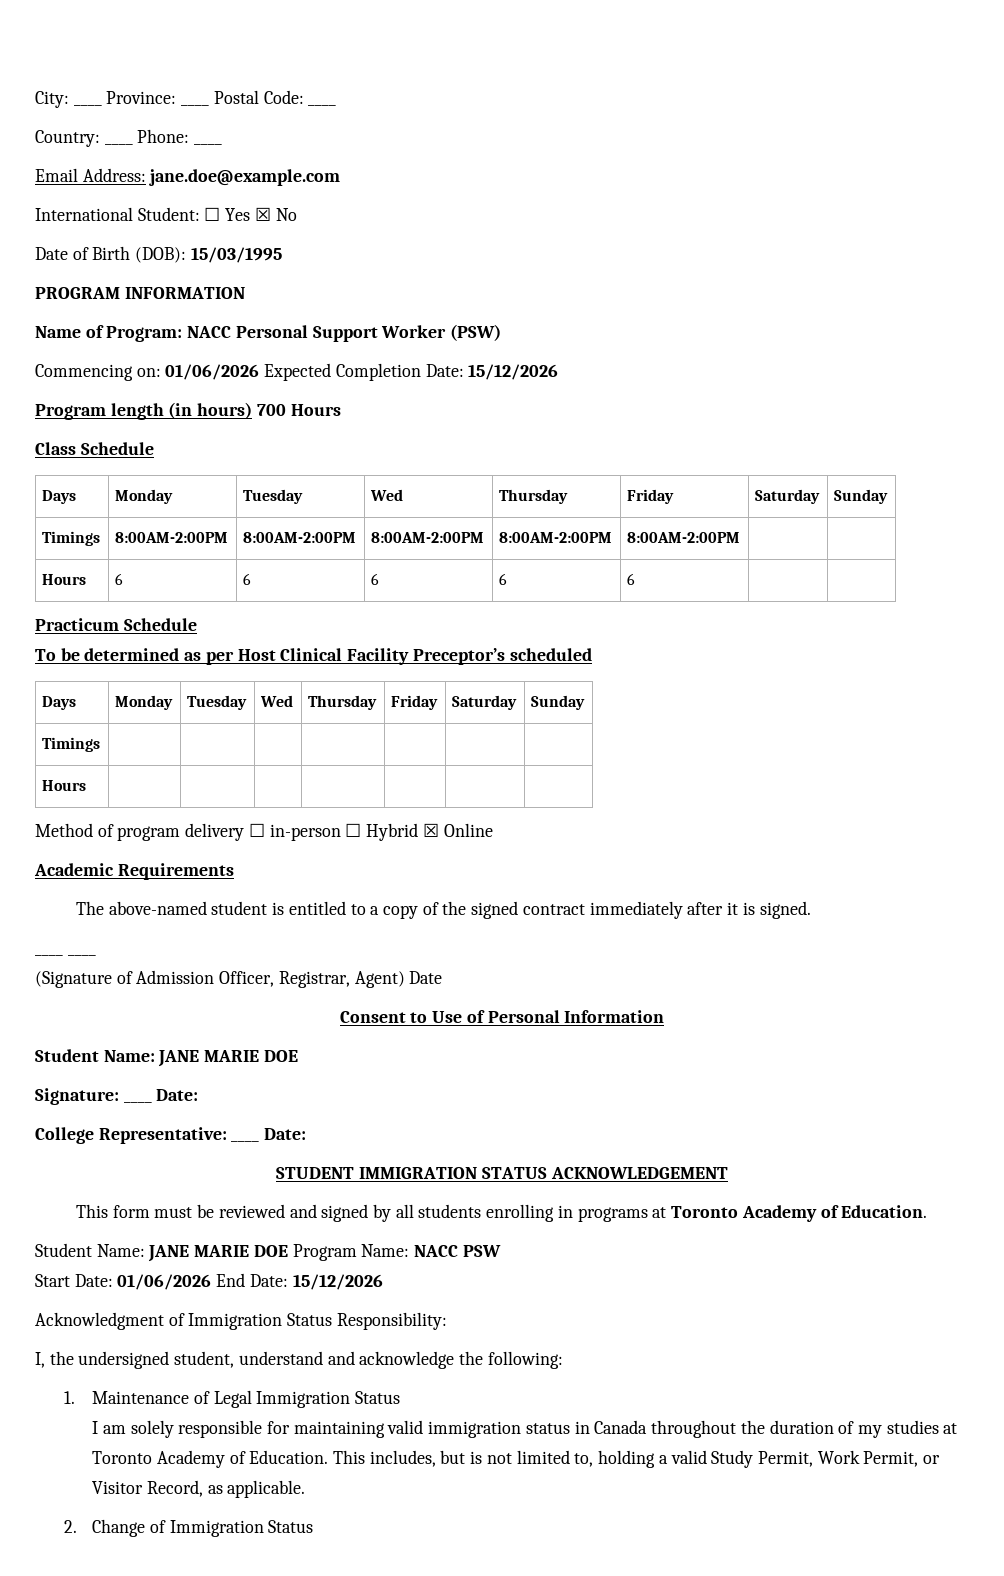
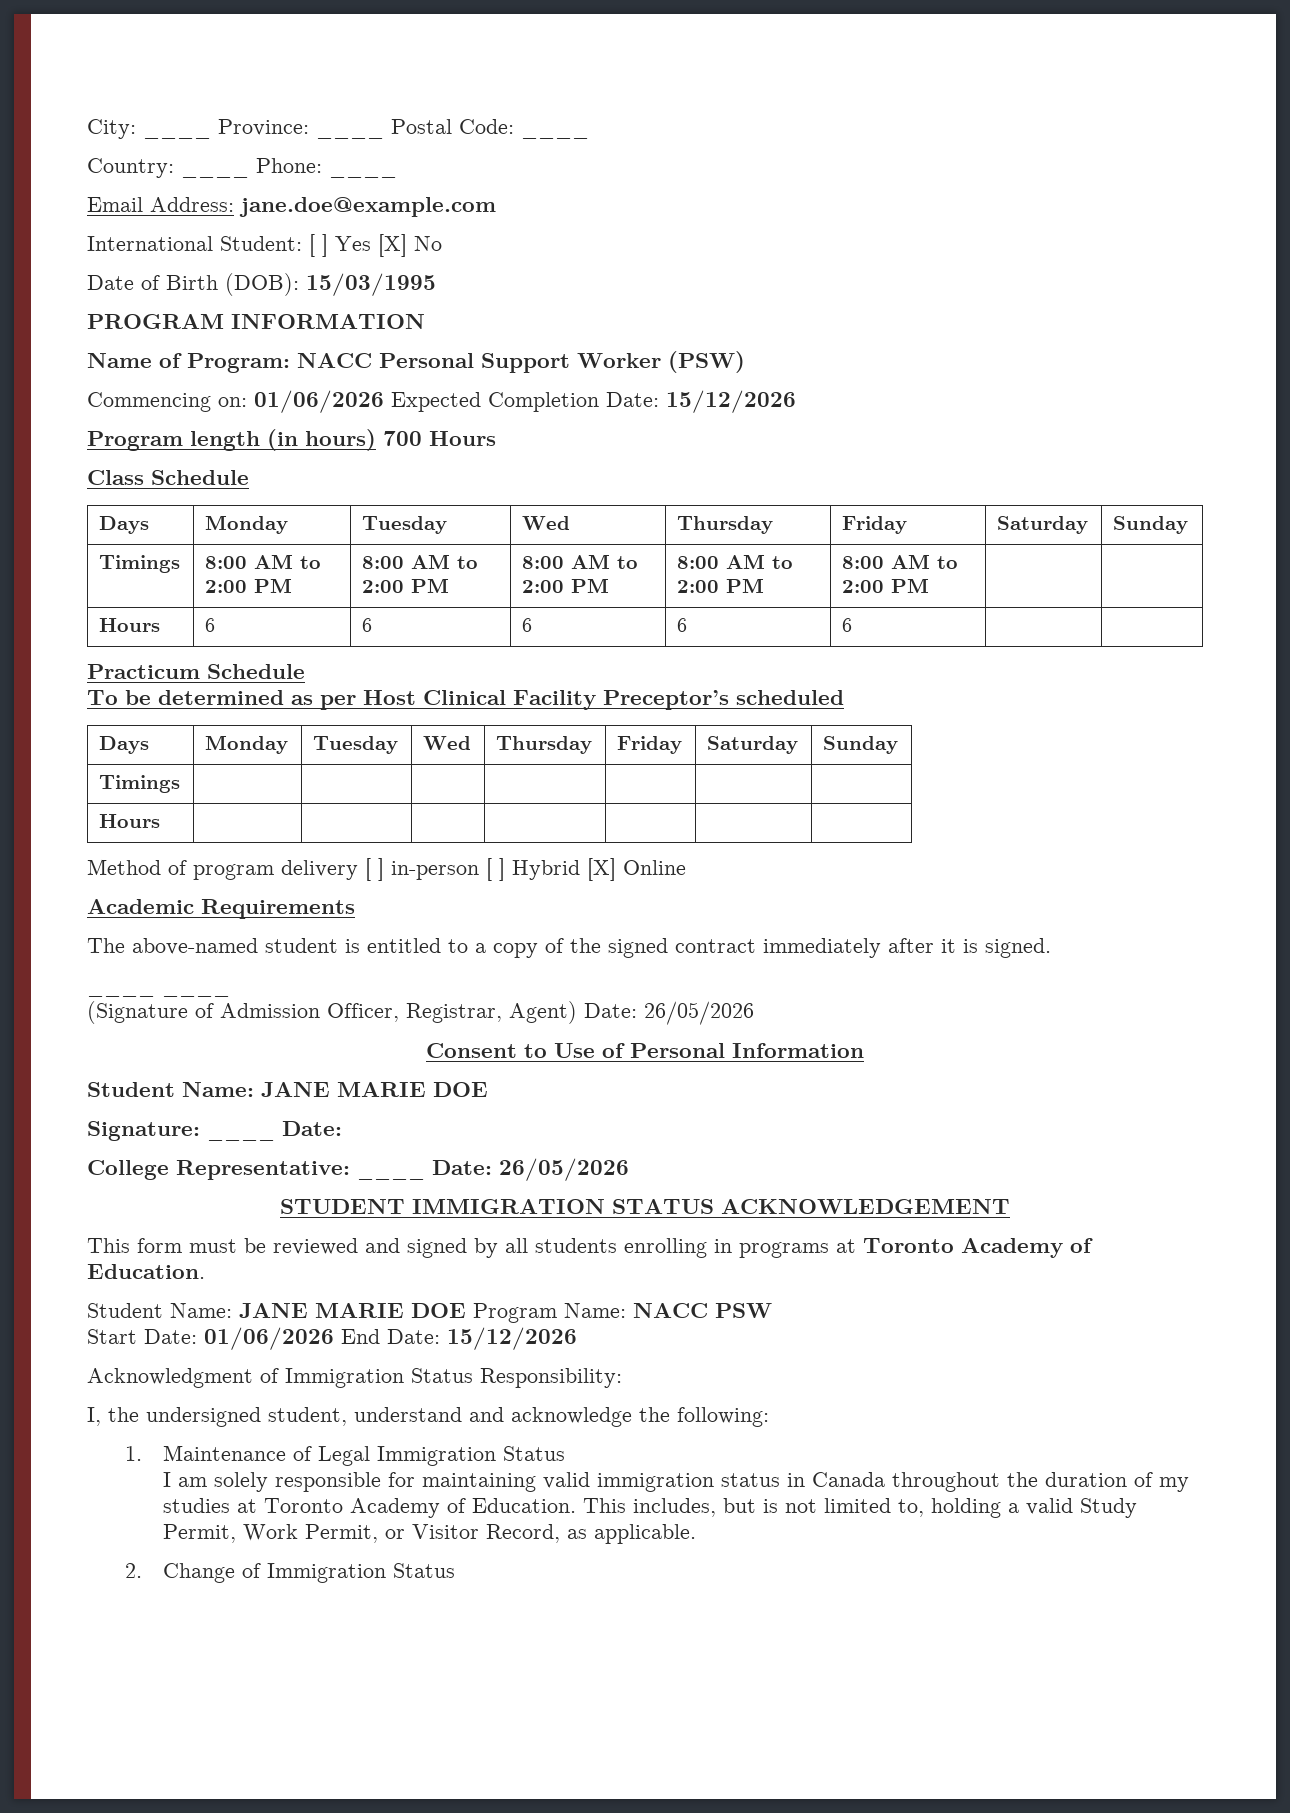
- International Student: ☐ Yes ☒ No
+ International Student: [ ] Yes [X] No
- Timings | 8:00AM-2:00PM | 8:00AM-2:00PM | 8:00AM-2:00PM | 8:00AM-2:00PM | 8:00AM-2:00PM | |
+ Timings | 8:00 AM to 2:00 PM | 8:00 AM to 2:00 PM | 8:00 AM to 2:00 PM | 8:00 AM to 2:00 PM | 8:00 AM to 2:00 PM | |
- Method of program delivery ☐ in-person ☐ Hybrid ☒ Online
+ Method of program delivery [ ] in-person [ ] Hybrid [X] Online
- (Signature of Admission Officer, Registrar, Agent) Date
+ (Signature of Admission Officer, Registrar, Agent) Date: 26/05/2026
- College Representative: ____ Date:
+ College Representative: ____ Date: 26/05/2026

